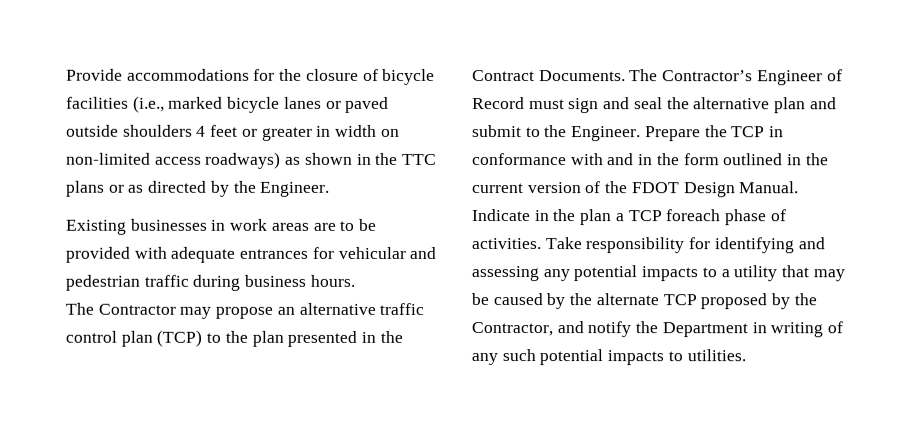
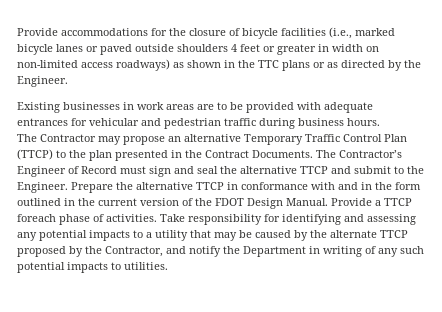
- The Contractor may propose an alternative traffic control plan (TCP) to the plan presented in the Contract Documents.
+ The Contractor may propose an alternative Temporary Traffic Control Plan (TTCP) to the plan presented in the Contract Documents.
- The Contractor’s Engineer of Record must sign and seal the alternative plan and submit to the Engineer.
+ The Contractor’s Engineer of Record must sign and seal the alternative TTCP and submit to the Engineer.
- Prepare the TCP in conformance with and in the form outlined in the current version of the FDOT Design Manual.
+ Prepare the alternative TTCP in conformance with and in the form outlined in the current version of the FDOT Design Manual.
- Indicate in the plan a TCP foreach phase of activities.
+ Provide a TTCP foreach phase of activities.
- Take responsibility for identifying and assessing any potential impacts to a utility that may be caused by the alternate TCP proposed by the Contractor, and notify the Department in writing of any such potential impacts to utilities.
+ Take responsibility for identifying and assessing any potential impacts to a utility that may be caused by the alternate TTCP proposed by the Contractor, and notify the Department in writing of any such potential impacts to utilities.

